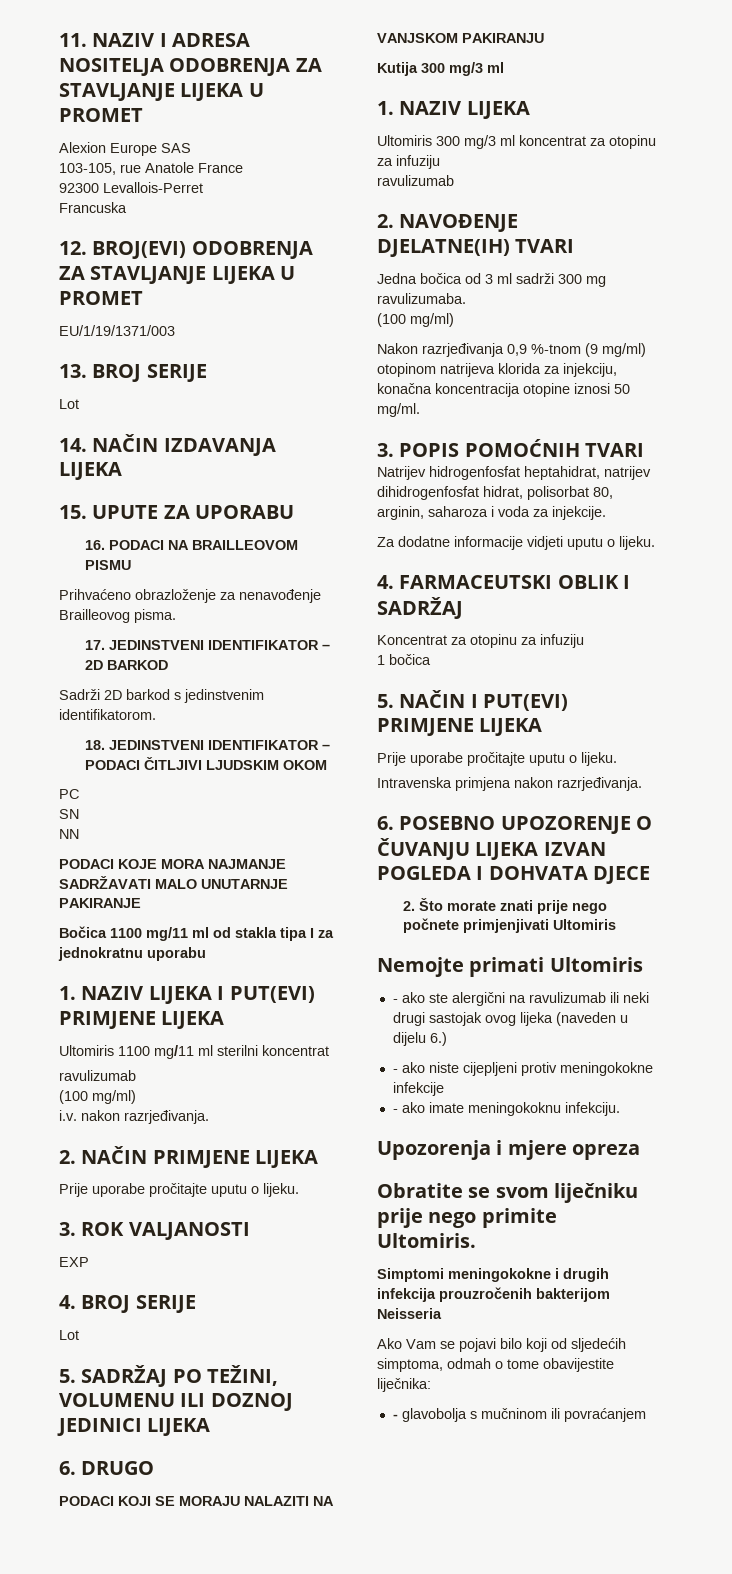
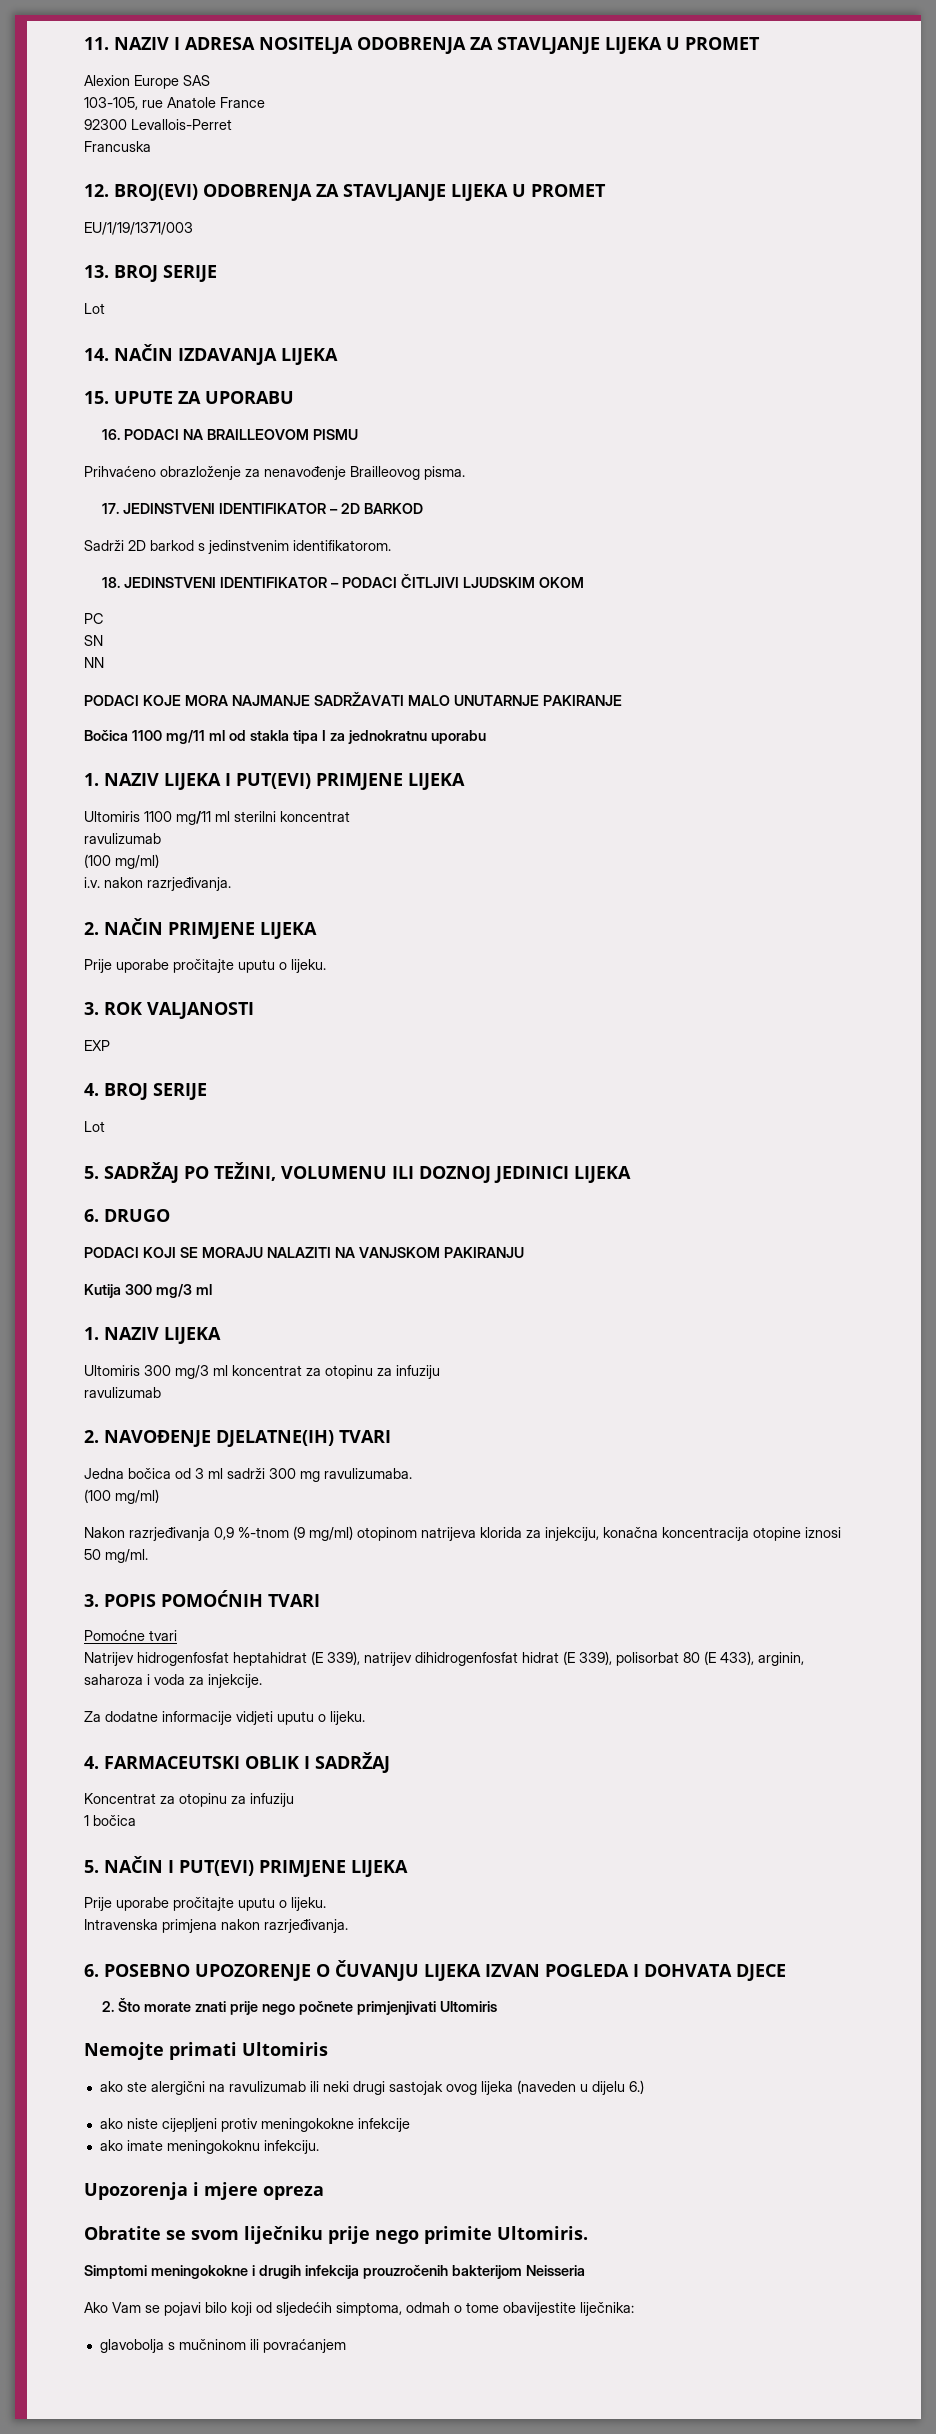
+ Pomoćne tvari
- Natrijev hidrogenfosfat heptahidrat, natrijev dihidrogenfosfat hidrat, polisorbat 80, arginin, saharoza i voda za injekcije.
+ Natrijev hidrogenfosfat heptahidrat (E 339), natrijev dihidrogenfosfat hidrat (E 339), polisorbat 80 (E 433), arginin, saharoza i voda za injekcije.
- - ako ste alergični na ravulizumab ili neki drugi sastojak ovog lijeka (naveden u dijelu 6.)
+ ako ste alergični na ravulizumab ili neki drugi sastojak ovog lijeka (naveden u dijelu 6.)
- - ako niste cijepljeni protiv meningokokne infekcije
+ ako niste cijepljeni protiv meningokokne infekcije
- - ako imate meningokoknu infekciju.
+ ako imate meningokoknu infekciju.
- - glavobolja s mučninom ili povraćanjem
+ glavobolja s mučninom ili povraćanjem

